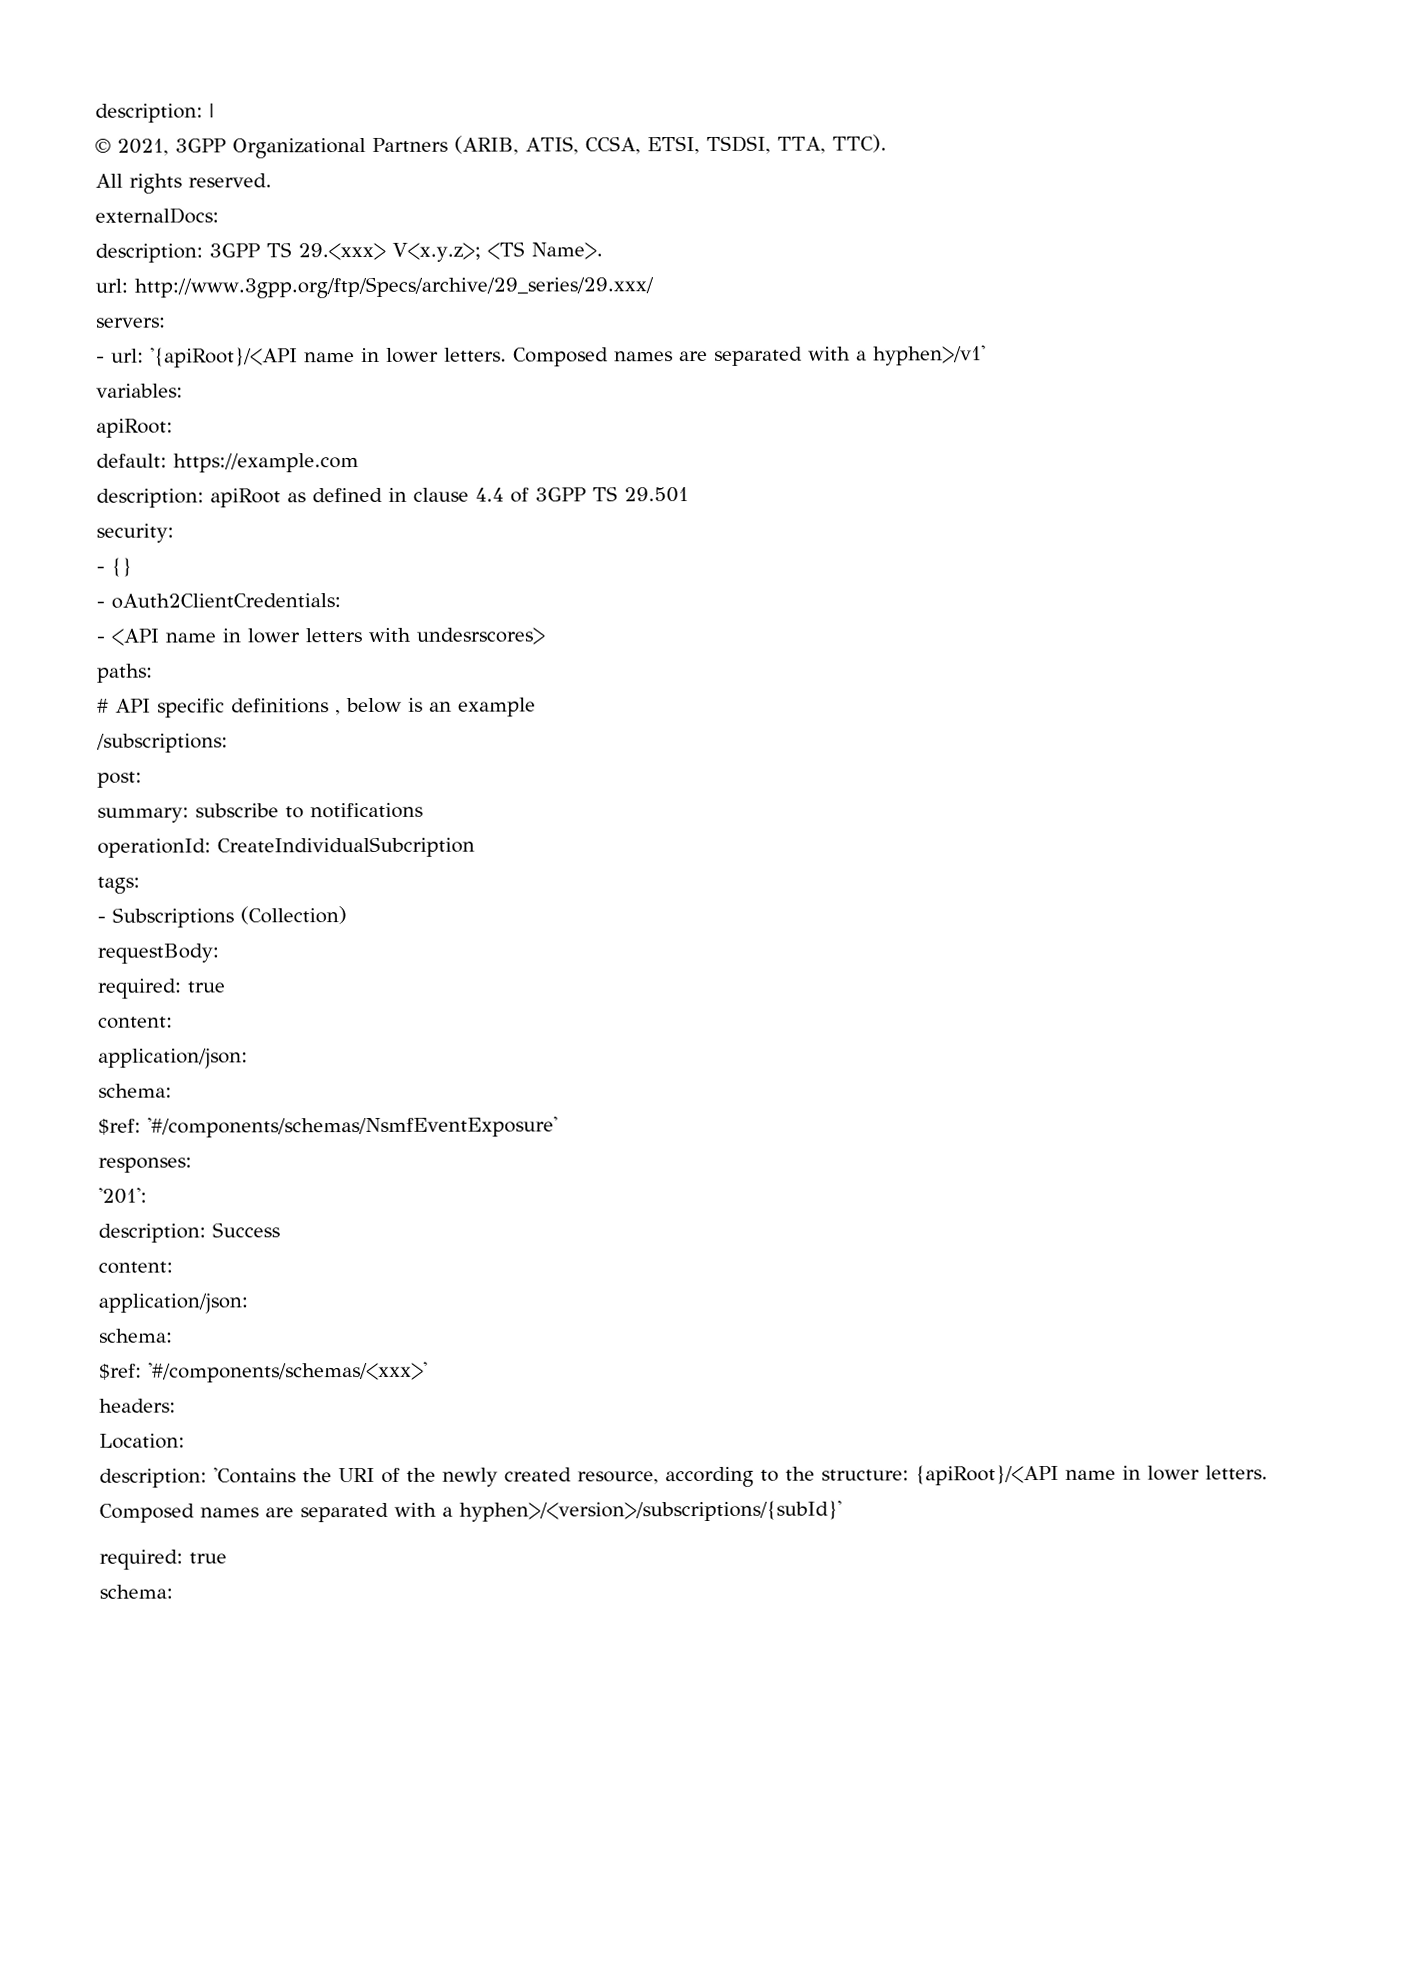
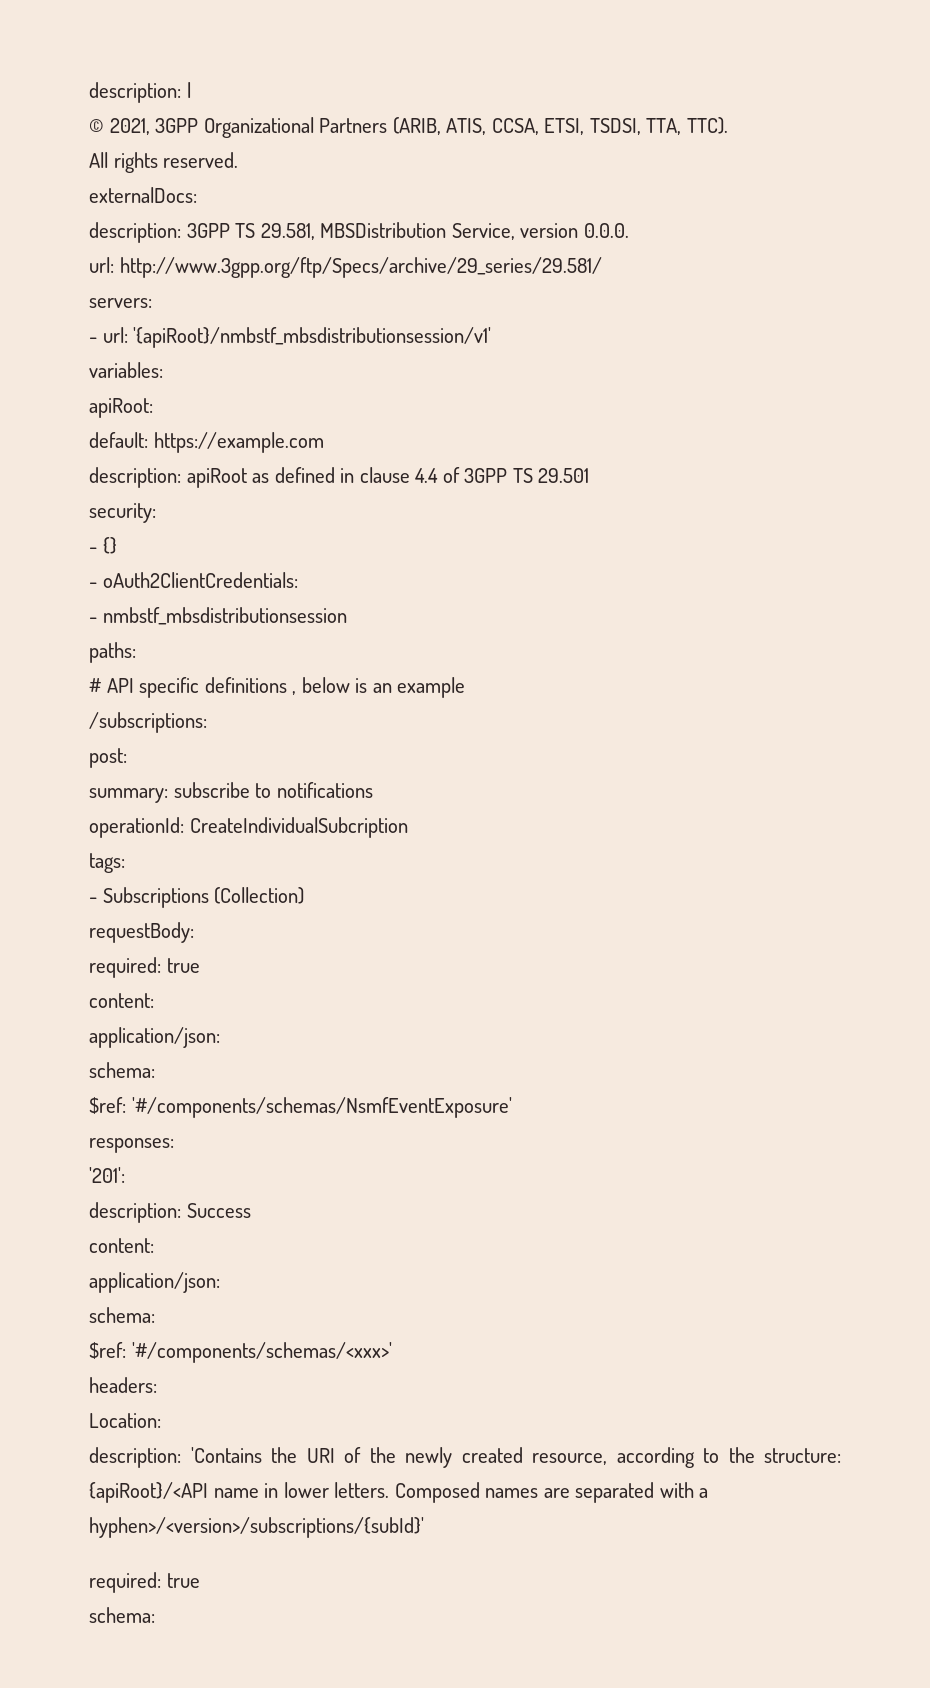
- description: 3GPP TS 29.<xxx> V<x.y.z>; <TS Name>.
- url: http://www.3gpp.org/ftp/Specs/archive/29_series/29.xxx/
+ description: 3GPP TS 29.581, MBSDistribution Service, version 0.0.0.
+ url: http://www.3gpp.org/ftp/Specs/archive/29_series/29.581/
- - url: '{apiRoot}/<API name in lower letters. Composed names are separated with a hyphen>/v1'
+ - url: '{apiRoot}/nmbstf_mbsdistributionsession/v1'
- - <API name in lower letters with undesrscores>
+ - nmbstf_mbsdistributionsession

